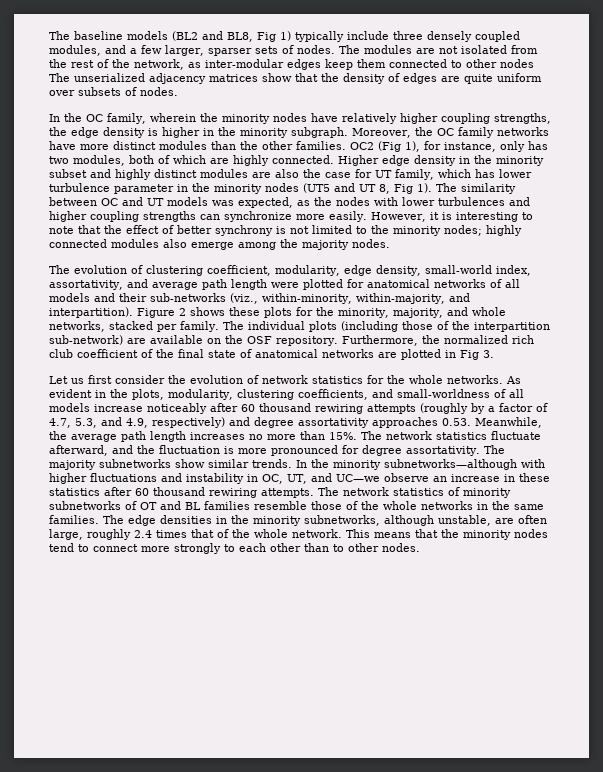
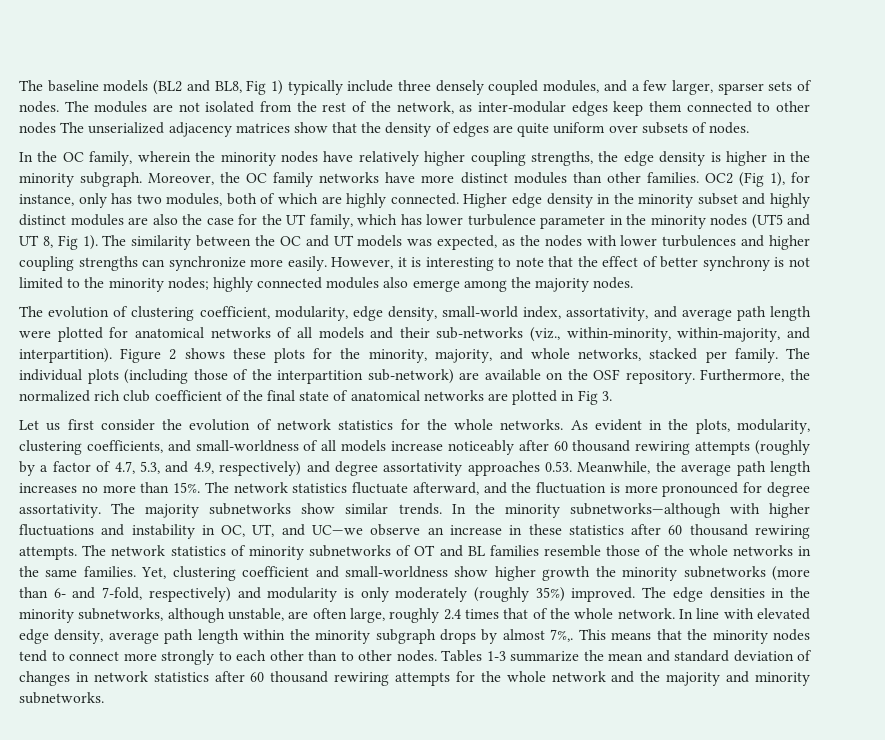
- Moreover, the OC family networks have more distinct modules than the other families.
+ Moreover, the OC family networks have more distinct modules than other families.
- Higher edge density in the minority subset and highly distinct modules are also the case for UT family, which has lower turbulence parameter in the minority nodes (UT5 and UT 8, Fig 1).
+ Higher edge density in the minority subset and highly distinct modules are also the case for the UT family, which has lower turbulence parameter in the minority nodes (UT5 and UT 8, Fig 1).
- The similarity between OC and UT models was expected, as the nodes with lower turbulences and higher coupling strengths can synchronize more easily.
+ The similarity between the OC and UT models was expected, as the nodes with lower turbulences and higher coupling strengths can synchronize more easily.
+ Yet, clustering coefficient and small-worldness show higher growth the minority subnetworks (more than 6- and 7-fold, respectively) and modularity is only moderately (roughly 35%) improved.
+ In line with elevated edge density, average path length within the minority subgraph drops by almost 7%,.
+ Tables 1-3 summarize the mean and standard deviation of changes in network statistics after 60 thousand rewiring attempts for the whole network and the majority and minority subnetworks.

